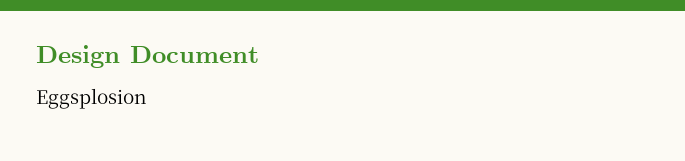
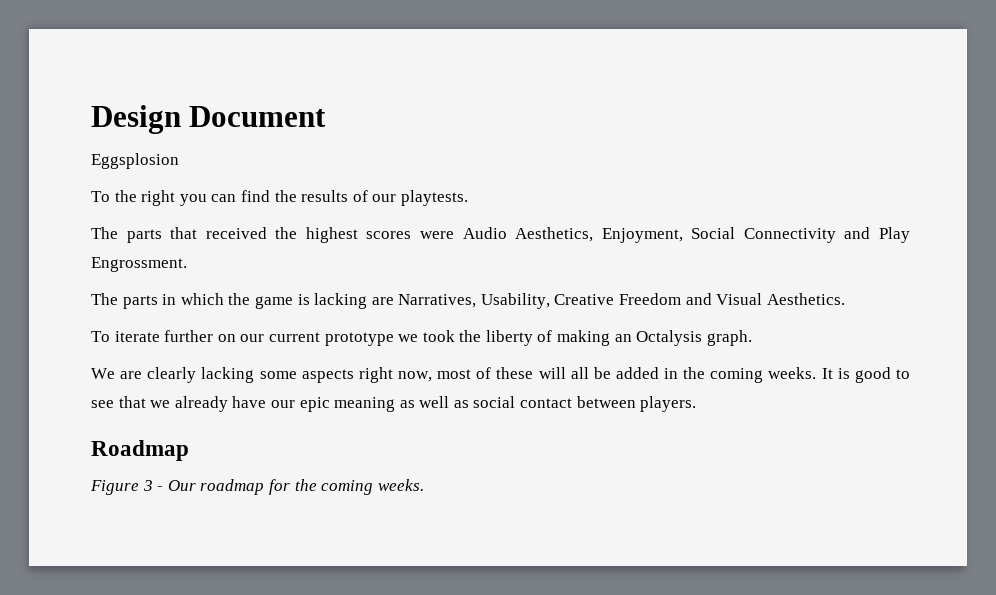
+ To the right you can find the results of our playtests.
+ The parts that received the highest scores were Audio Aesthetics, Enjoyment, Social Connectivity and Play Engrossment.
+ The parts in which the game is lacking are Narratives, Usability, Creative Freedom and Visual Aesthetics.
+ To iterate further on our current prototype we took the liberty of making an Octalysis graph.
+ We are clearly lacking some aspects right now, most of these will all be added in the coming weeks. It is good to see that we already have our epic meaning as well as social contact between players.
+ Roadmap
+ Figure 3 - Our roadmap for the coming weeks.

